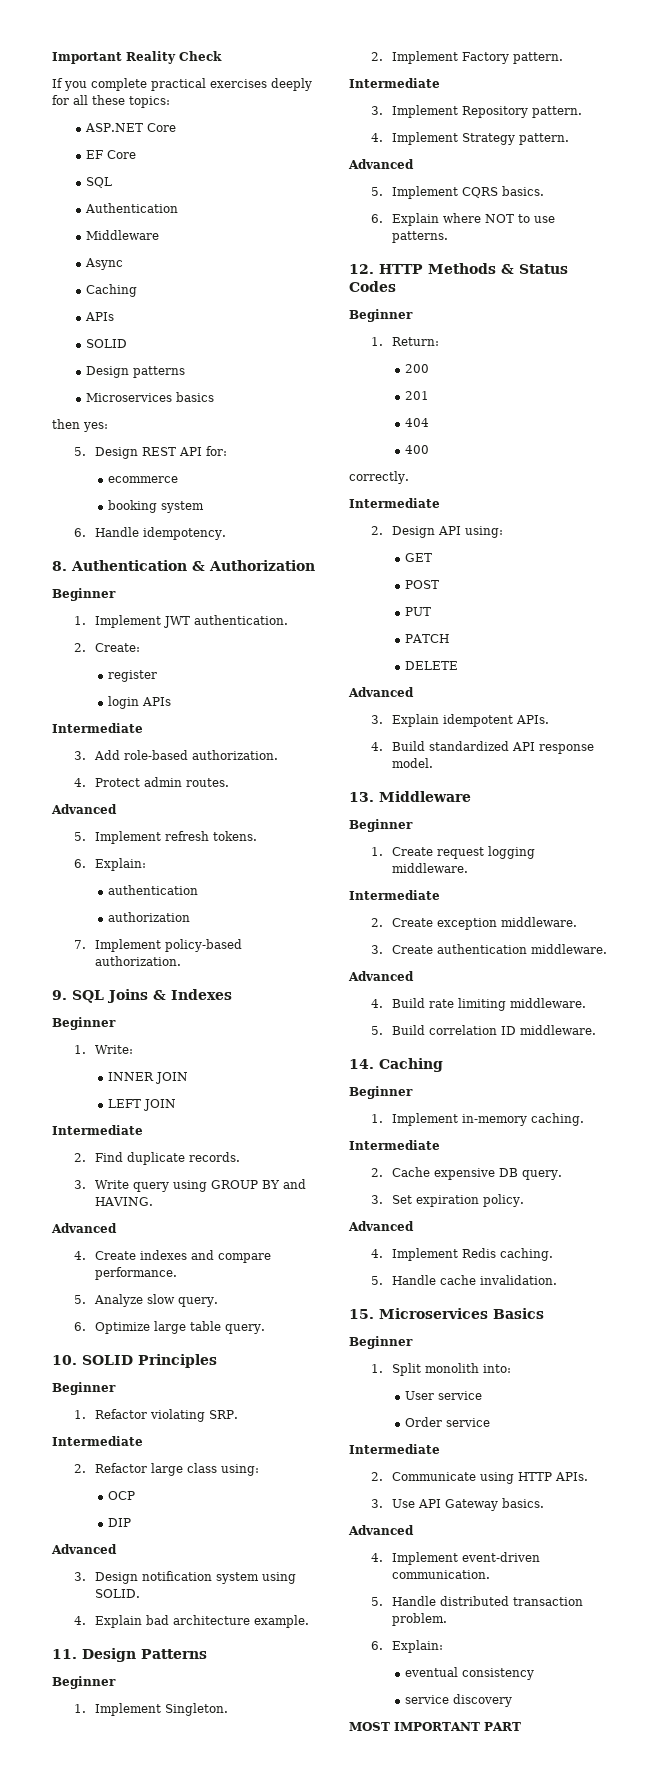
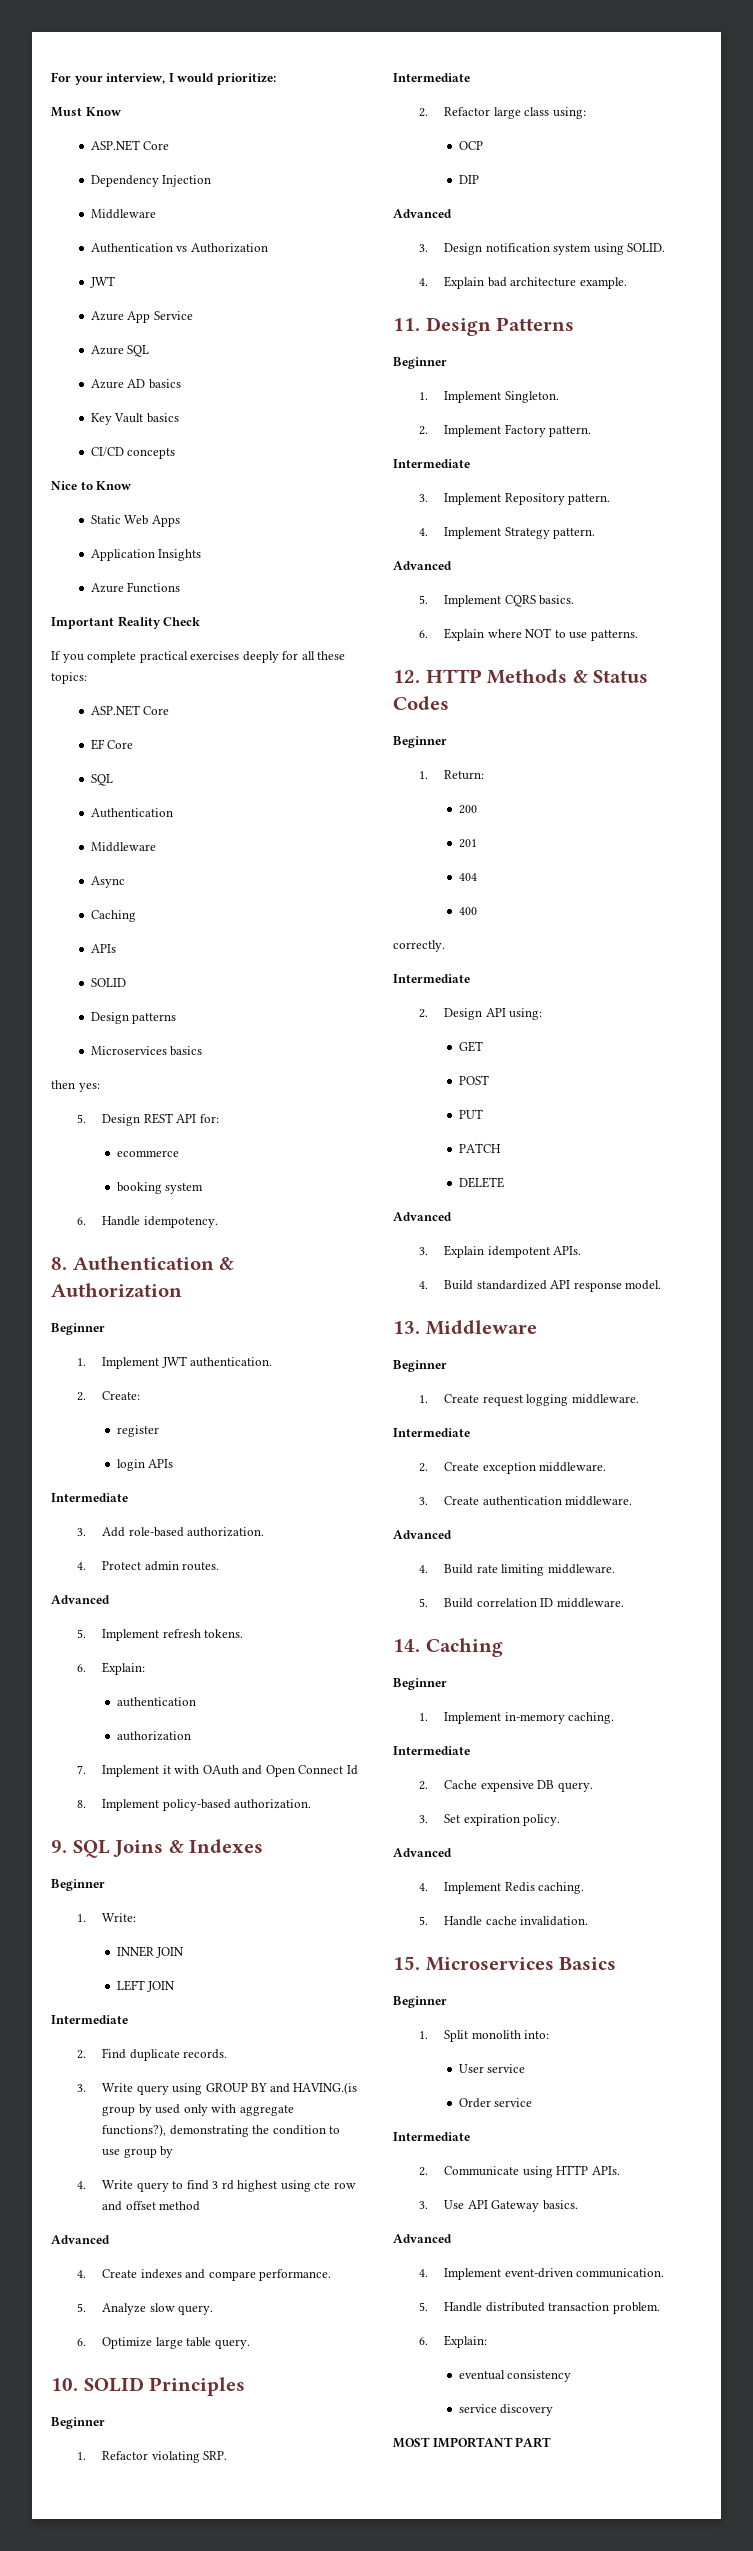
+ For your interview, I would prioritize:
+ Must Know
+ ASP.NET Core
+ Dependency Injection
+ Middleware
+ Authentication vs Authorization
+ JWT
+ Azure App Service
+ Azure SQL
+ Azure AD basics
+ Key Vault basics
+ CI/CD concepts
+ Nice to Know
+ Static Web Apps
+ Application Insights
+ Azure Functions
- 7. Implement policy-based authorization.
+ 7. Implement it with OAuth and Open Connect Id
+ 8. Implement policy-based authorization.
- 3. Write query using GROUP BY and HAVING.
+ 3. Write query using GROUP BY and HAVING.(is group by used only with aggregate functions?), demonstrating the condition to use group by
+ 4. Write query to find 3 rd highest using cte row and offset method

